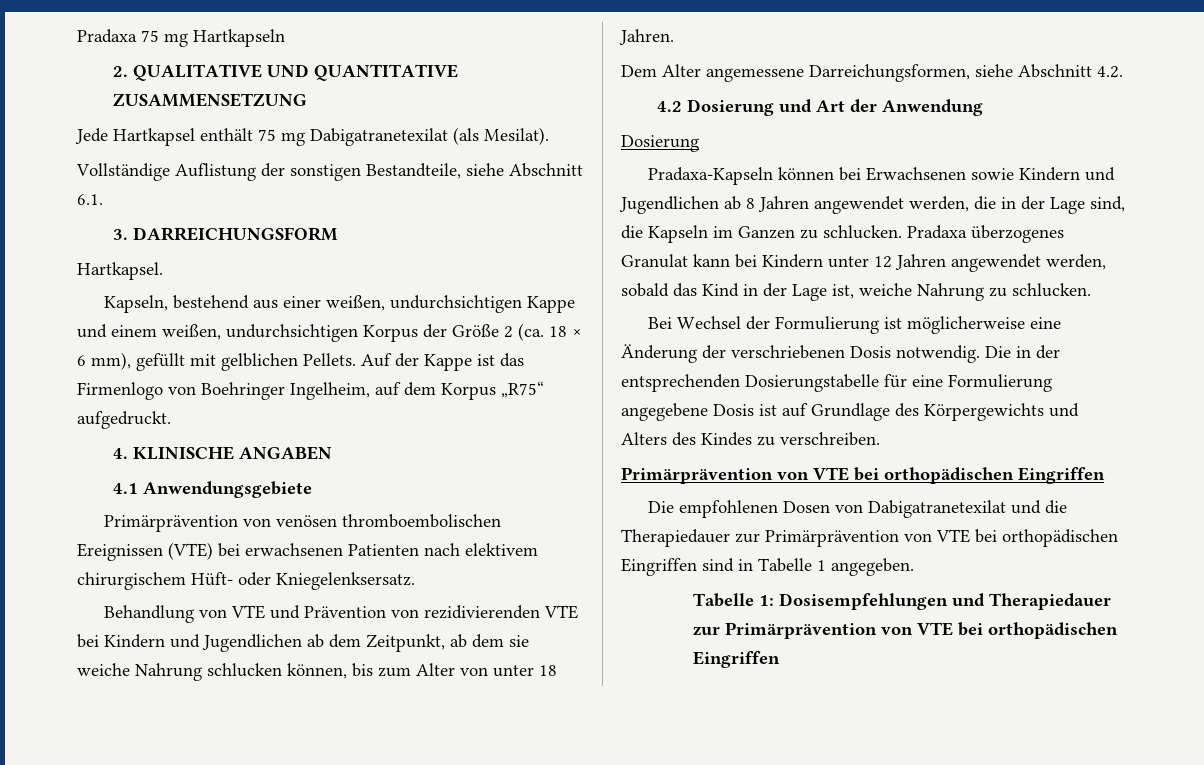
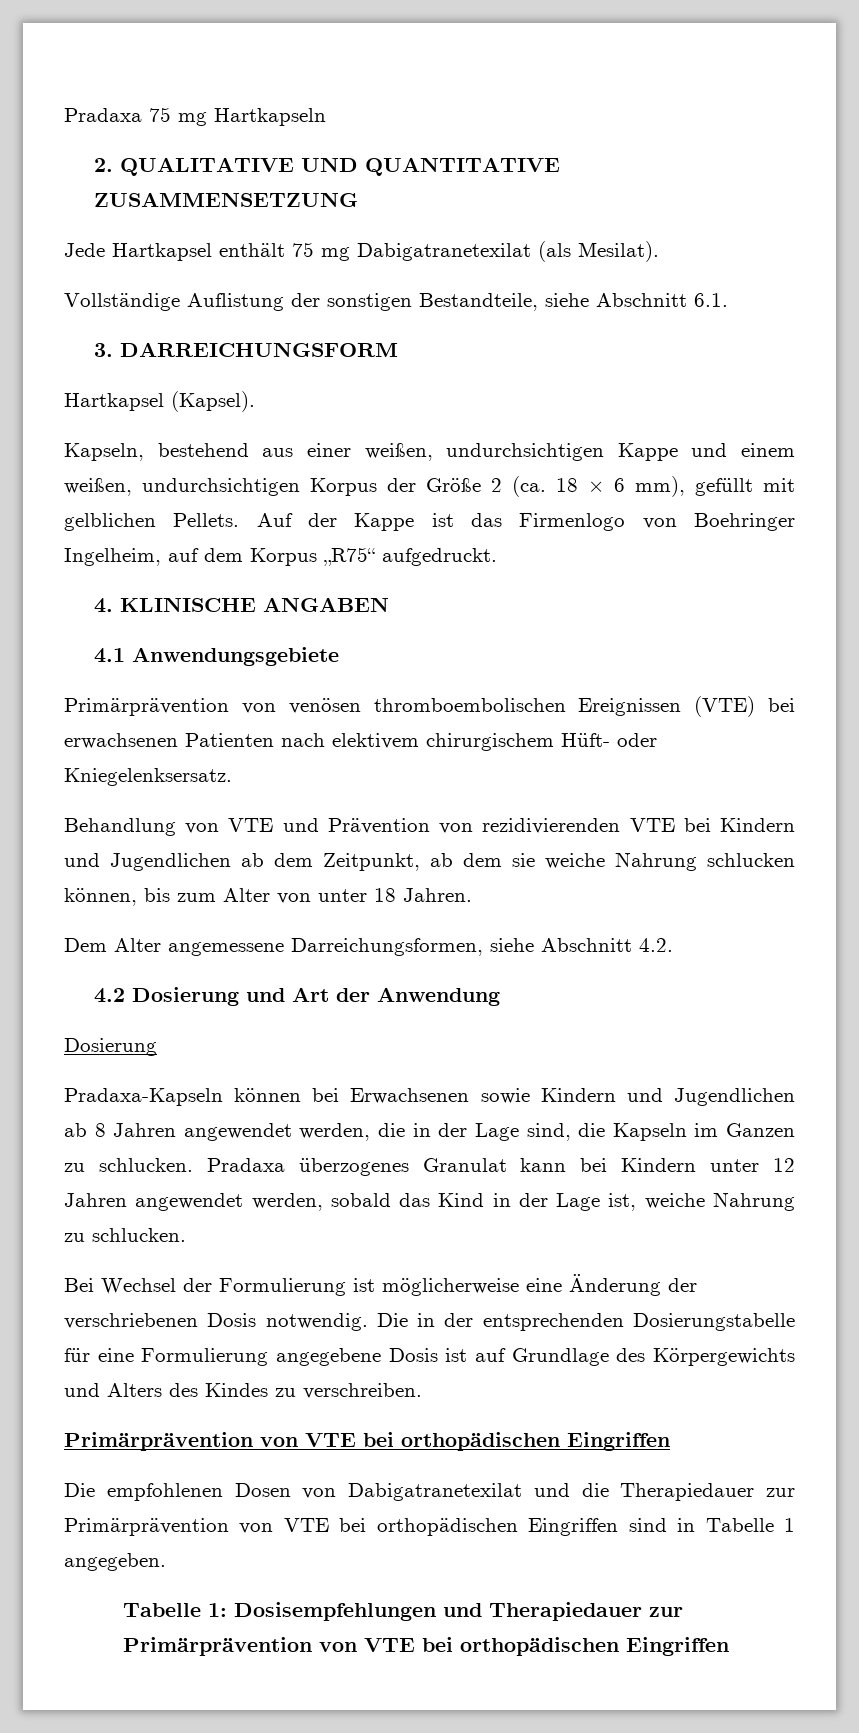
- Hartkapsel.
+ Hartkapsel (Kapsel).

